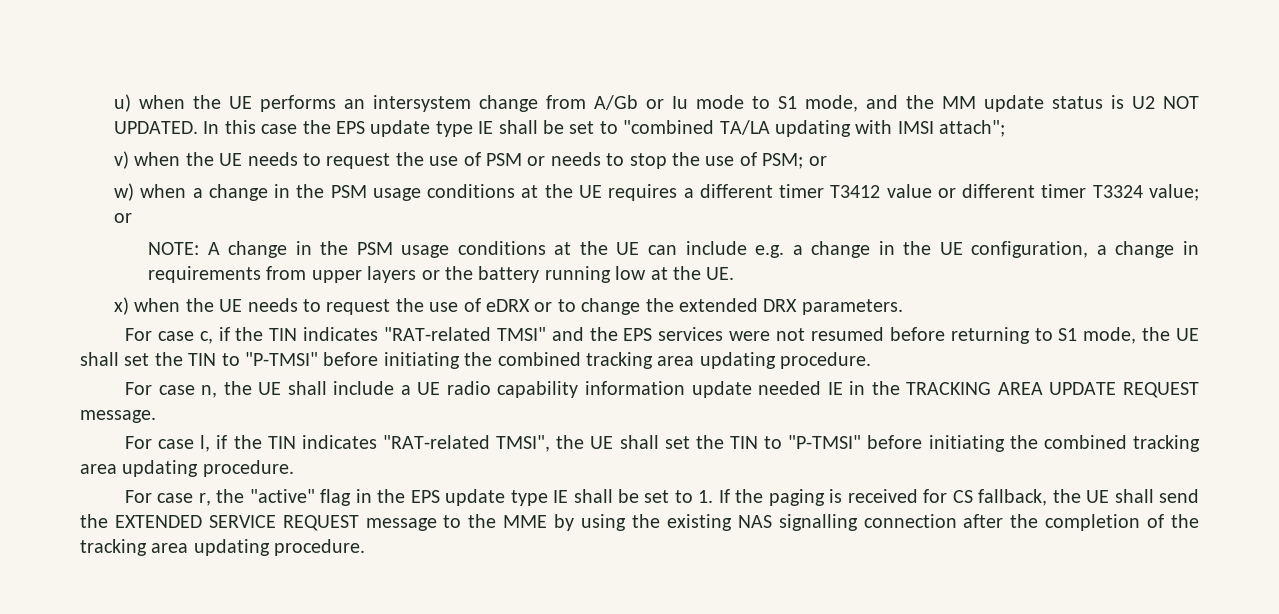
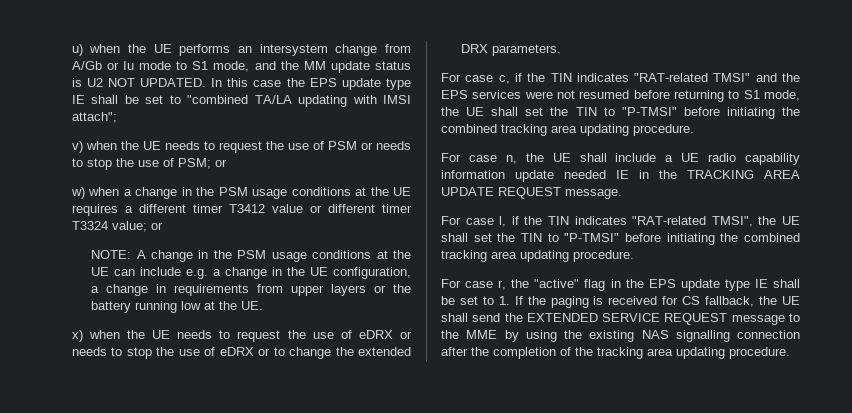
- x) when the UE needs to request the use of eDRX or to change the extended DRX parameters.
+ x) when the UE needs to request the use of eDRX or needs to stop the use of eDRX or to change the extended DRX parameters.

